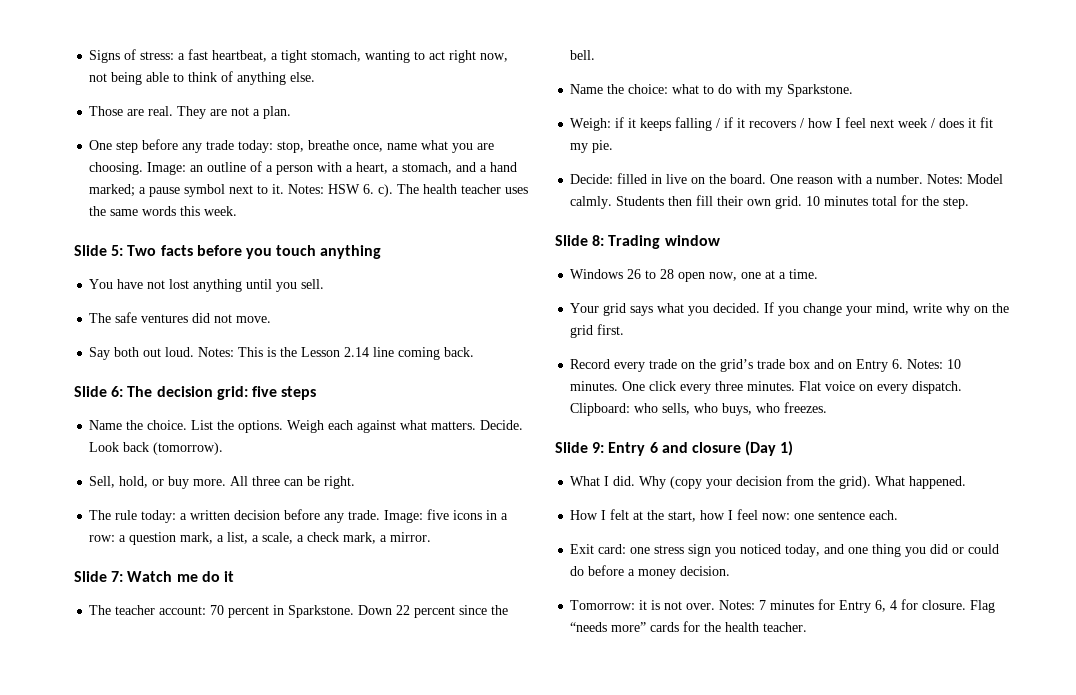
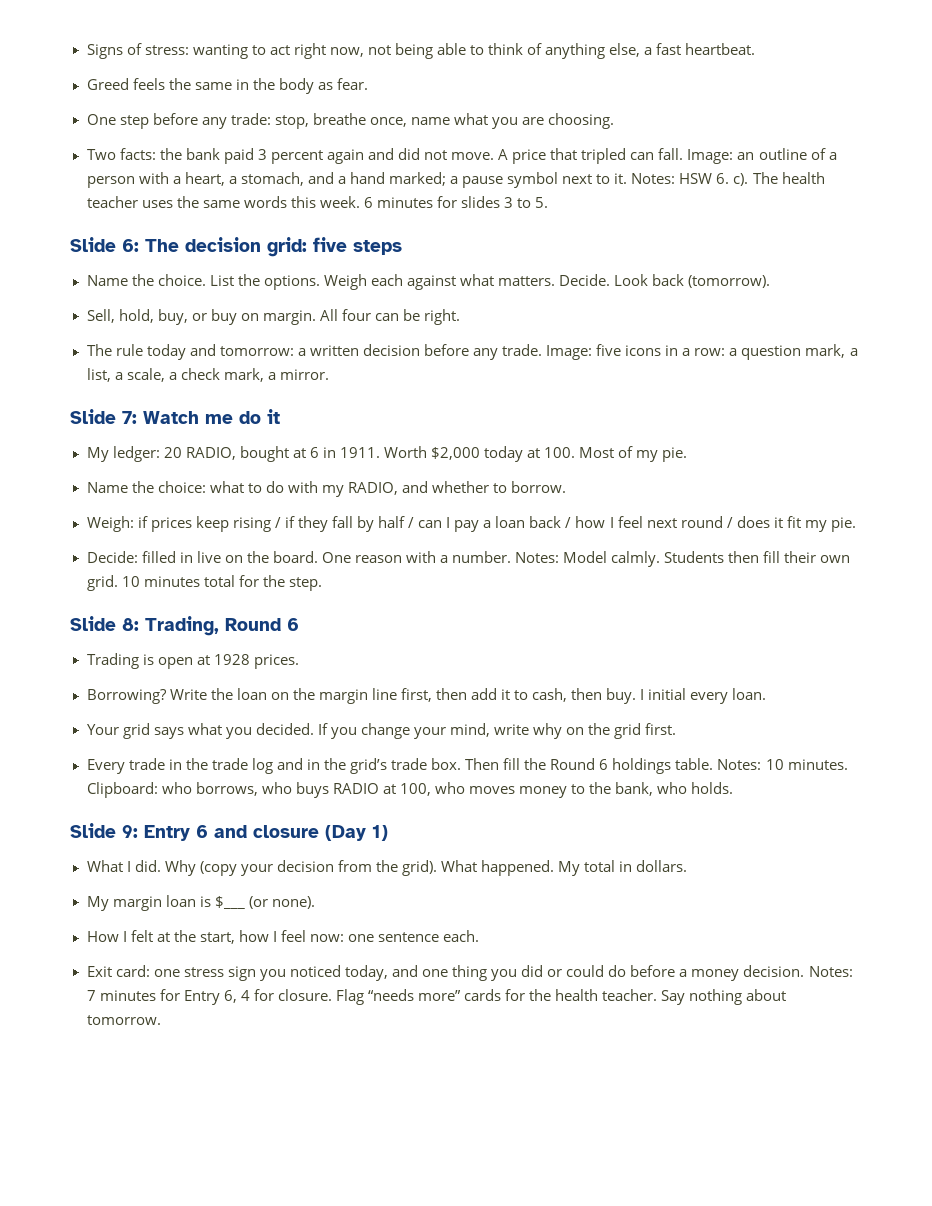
- Signs of stress: a fast heartbeat, a tight stomach, wanting to act right now, not being able to think of anything else.
- Those are real. They are not a plan.
+ Signs of stress: wanting to act right now, not being able to think of anything else, a fast heartbeat.
+ Greed feels the same in the body as fear.
- One step before any trade today: stop, breathe once, name what you are choosing.
+ One step before any trade: stop, breathe once, name what you are choosing.
+ Two facts: the bank paid 3 percent again and did not move. A price that tripled can fall.
- The health teacher uses the same words this week.
- Slide 5: Two facts before you touch anything
- You have not lost anything until you sell.
- The safe ventures did not move.
- Say both out loud. Notes: This is the Lesson 2.14 line coming back.
+ The health teacher uses the same words this week. 6 minutes for slides 3 to 5.
- Sell, hold, or buy more. All three can be right.
+ Sell, hold, buy, or buy on margin. All four can be right.
- The rule today: a written decision before any trade.
+ The rule today and tomorrow: a written decision before any trade.
- The teacher account: 70 percent in Sparkstone. Down 22 percent since the bell.
+ My ledger: 20 RADIO, bought at 6 in 1911. Worth $2,000 today at 100. Most of my pie.
- Name the choice: what to do with my Sparkstone.
- Weigh: if it keeps falling / if it recovers / how I feel next week / does it fit my pie.
+ Name the choice: what to do with my RADIO, and whether to borrow.
+ Weigh: if prices keep rising / if they fall by half / can I pay a loan back / how I feel next round / does it fit my pie.
- Slide 8: Trading window
- Windows 26 to 28 open now, one at a time.
+ Slide 8: Trading, Round 6
+ Trading is open at 1928 prices.
+ Borrowing? Write the loan on the margin line first, then add it to cash, then buy. I initial every loan.
- Record every trade on the grid’s trade box and on Entry 6. Notes: 10 minutes. One click every three minutes. Flat voice on every dispatch. Clipboard: who sells, who buys, who freezes.
+ Every trade in the trade log and in the grid’s trade box. Then fill the Round 6 holdings table. Notes: 10 minutes. Clipboard: who borrows, who buys RADIO at 100, who moves money to the bank, who holds.
+ My total in dollars.
+ My margin loan is $___ (or none).
- Exit card: one stress sign you noticed today, and one thing you did or could do before a money decision.
- Tomorrow: it is not over. Notes: 7 minutes for Entry 6, 4 for closure.
+ Exit card: one stress sign you noticed today, and one thing you did or could do before a money decision. Notes: 7 minutes for Entry 6, 4 for closure.
+ Say nothing about tomorrow.

